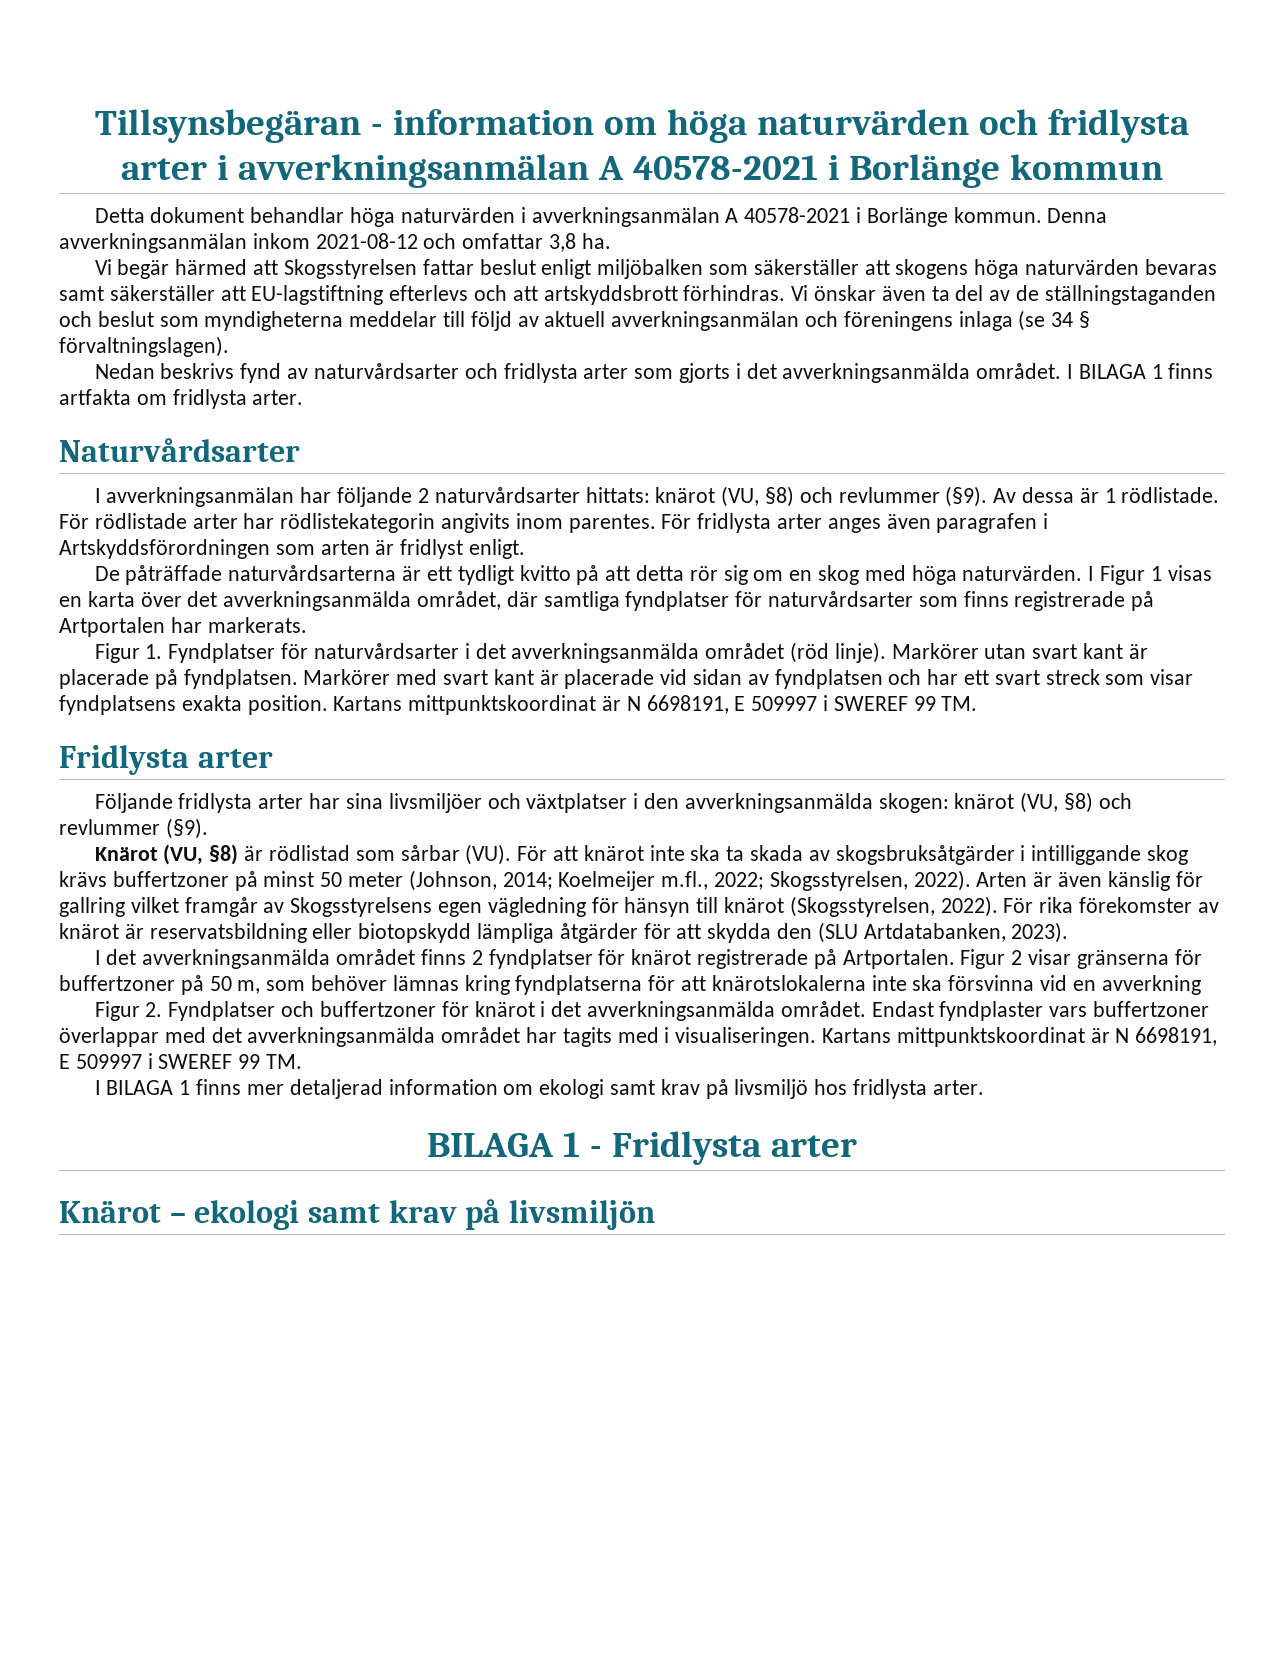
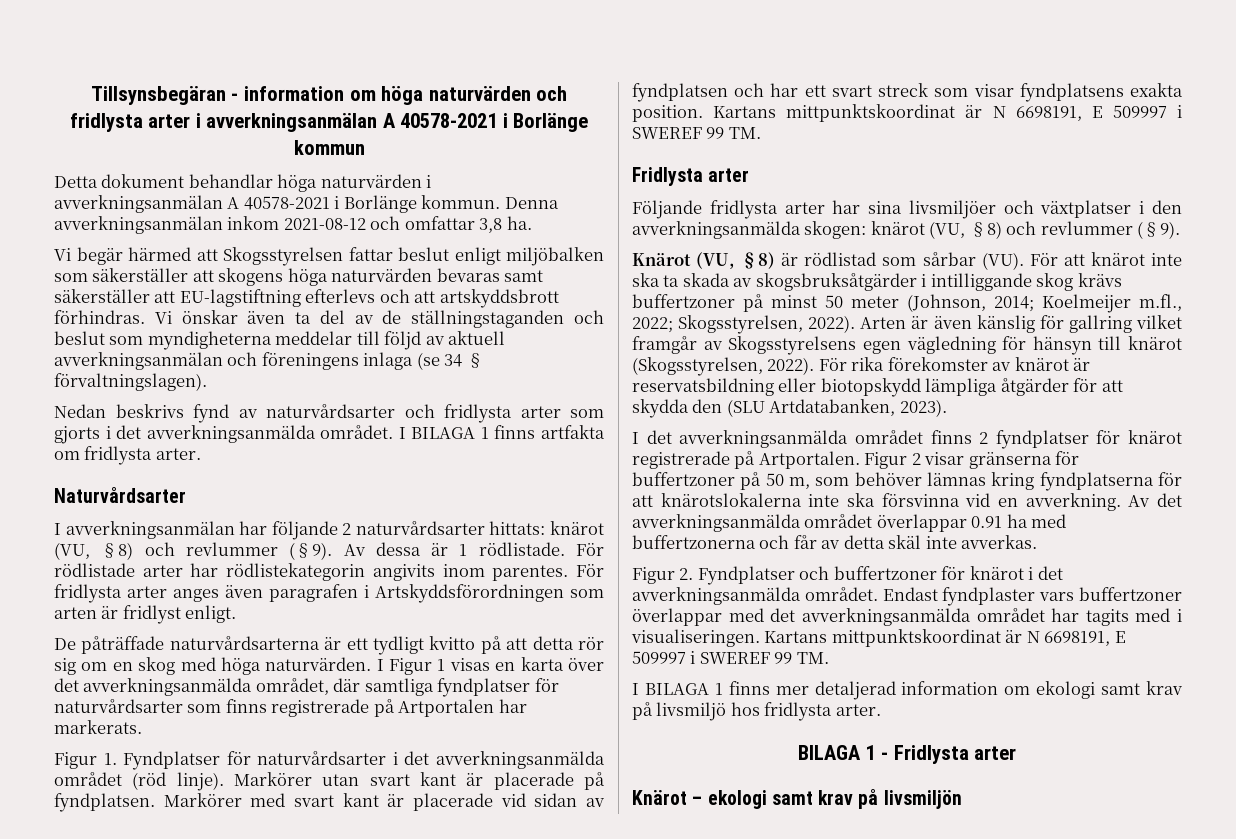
- Figur 2 visar gränserna för buffertzoner på 50 m, som behöver lämnas kring fyndplatserna för att knärotslokalerna inte ska försvinna vid en avverkning
+ Figur 2 visar gränserna för buffertzoner på 50 m, som behöver lämnas kring fyndplatserna för att knärotslokalerna inte ska försvinna vid en avverkning. Av det avverkningsanmälda området överlappar 0.91 ha med buffertzonerna och får av detta skäl inte avverkas.

